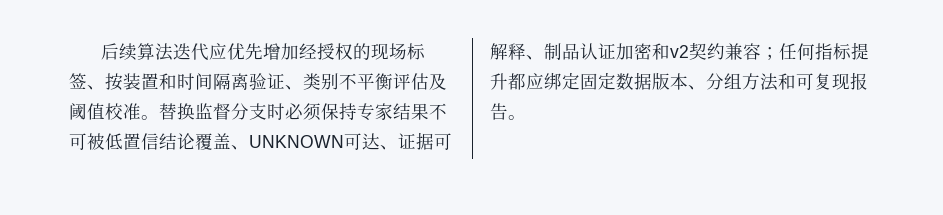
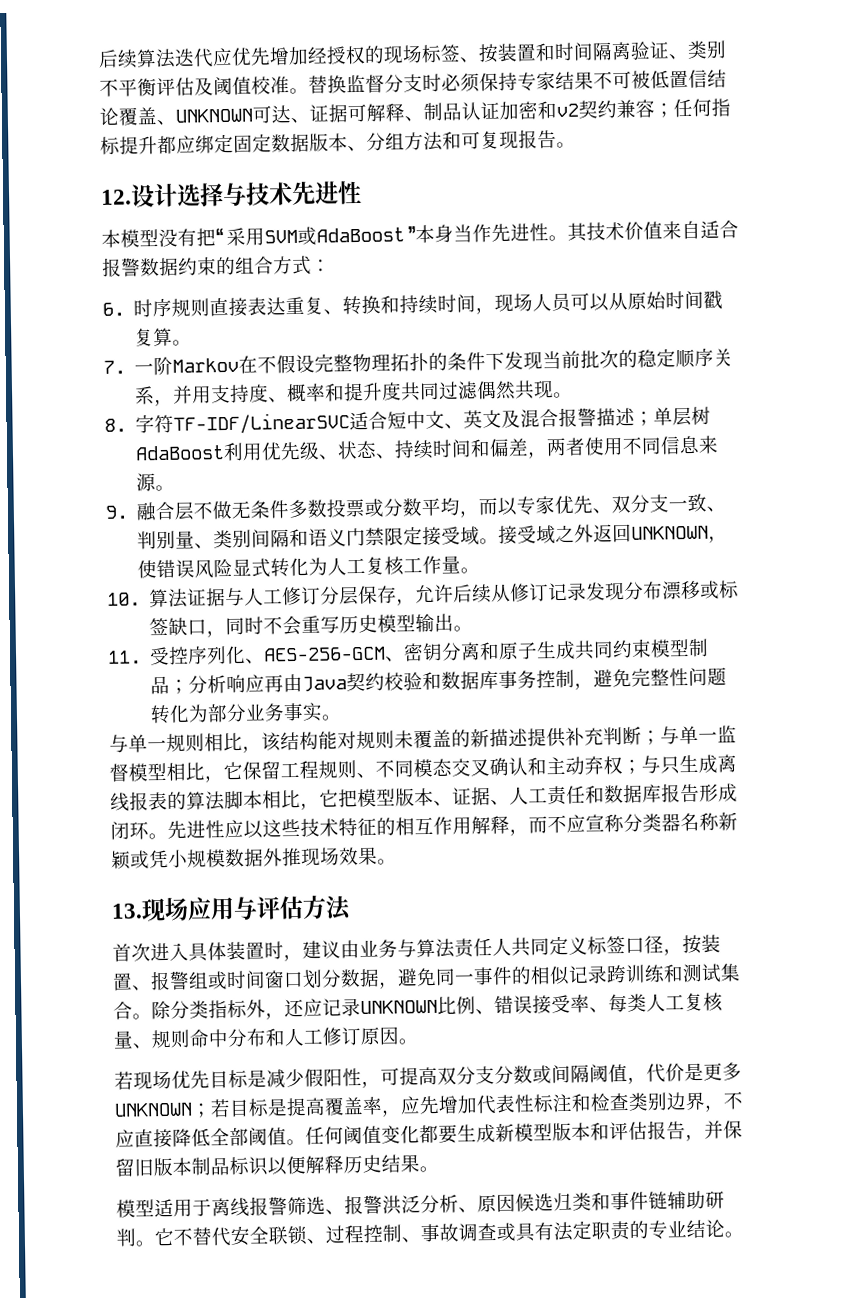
+ 12.设计选择与技术先进性
+ 本模型没有把“采用SVM或AdaBoost”本身当作先进性。其技术价值来自适合报警数据约束的组合方式：
+ 6.时序规则直接表达重复、转换和持续时间，现场人员可以从原始时间戳复算。
+ 7.一阶Markov在不假设完整物理拓扑的条件下发现当前批次的稳定顺序关系，并用支持度、概率和提升度共同过滤偶然共现。
+ 8.字符TF-IDF/LinearSVC适合短中文、英文及混合报警描述；单层树AdaBoost利用优先级、状态、持续时间和偏差，两者使用不同信息来源。
+ 9.融合层不做无条件多数投票或分数平均，而以专家优先、双分支一致、判别量、类别间隔和语义门禁限定接受域。接受域之外返回UNKNOWN，使错误风险显式转化为人工复核工作量。
+ 10.算法证据与人工修订分层保存，允许后续从修订记录发现分布漂移或标签缺口，同时不会重写历史模型输出。
+ 11.受控序列化、AES-256-GCM、密钥分离和原子生成共同约束模型制品；分析响应再由Java契约校验和数据库事务控制，避免完整性问题转化为部分业务事实。
+ 与单一规则相比，该结构能对规则未覆盖的新描述提供补充判断；与单一监督模型相比，它保留工程规则、不同模态交叉确认和主动弃权；与只生成离线报表的算法脚本相比，它把模型版本、证据、人工责任和数据库报告形成闭环。先进性应以这些技术特征的相互作用解释，而不应宣称分类器名称新颖或凭小规模数据外推现场效果。
+ 13.现场应用与评估方法
+ 首次进入具体装置时，建议由业务与算法责任人共同定义标签口径，按装置、报警组或时间窗口划分数据，避免同一事件的相似记录跨训练和测试集合。除分类指标外，还应记录UNKNOWN比例、错误接受率、每类人工复核量、规则命中分布和人工修订原因。
+ 若现场优先目标是减少假阳性，可提高双分支分数或间隔阈值，代价是更多UNKNOWN；若目标是提高覆盖率，应先增加代表性标注和检查类别边界，不应直接降低全部阈值。任何阈值变化都要生成新模型版本和评估报告，并保留旧版本制品标识以便解释历史结果。
+ 模型适用于离线报警筛选、报警洪泛分析、原因候选归类和事件链辅助研判。它不替代安全联锁、过程控制、事故调查或具有法定职责的专业结论。

